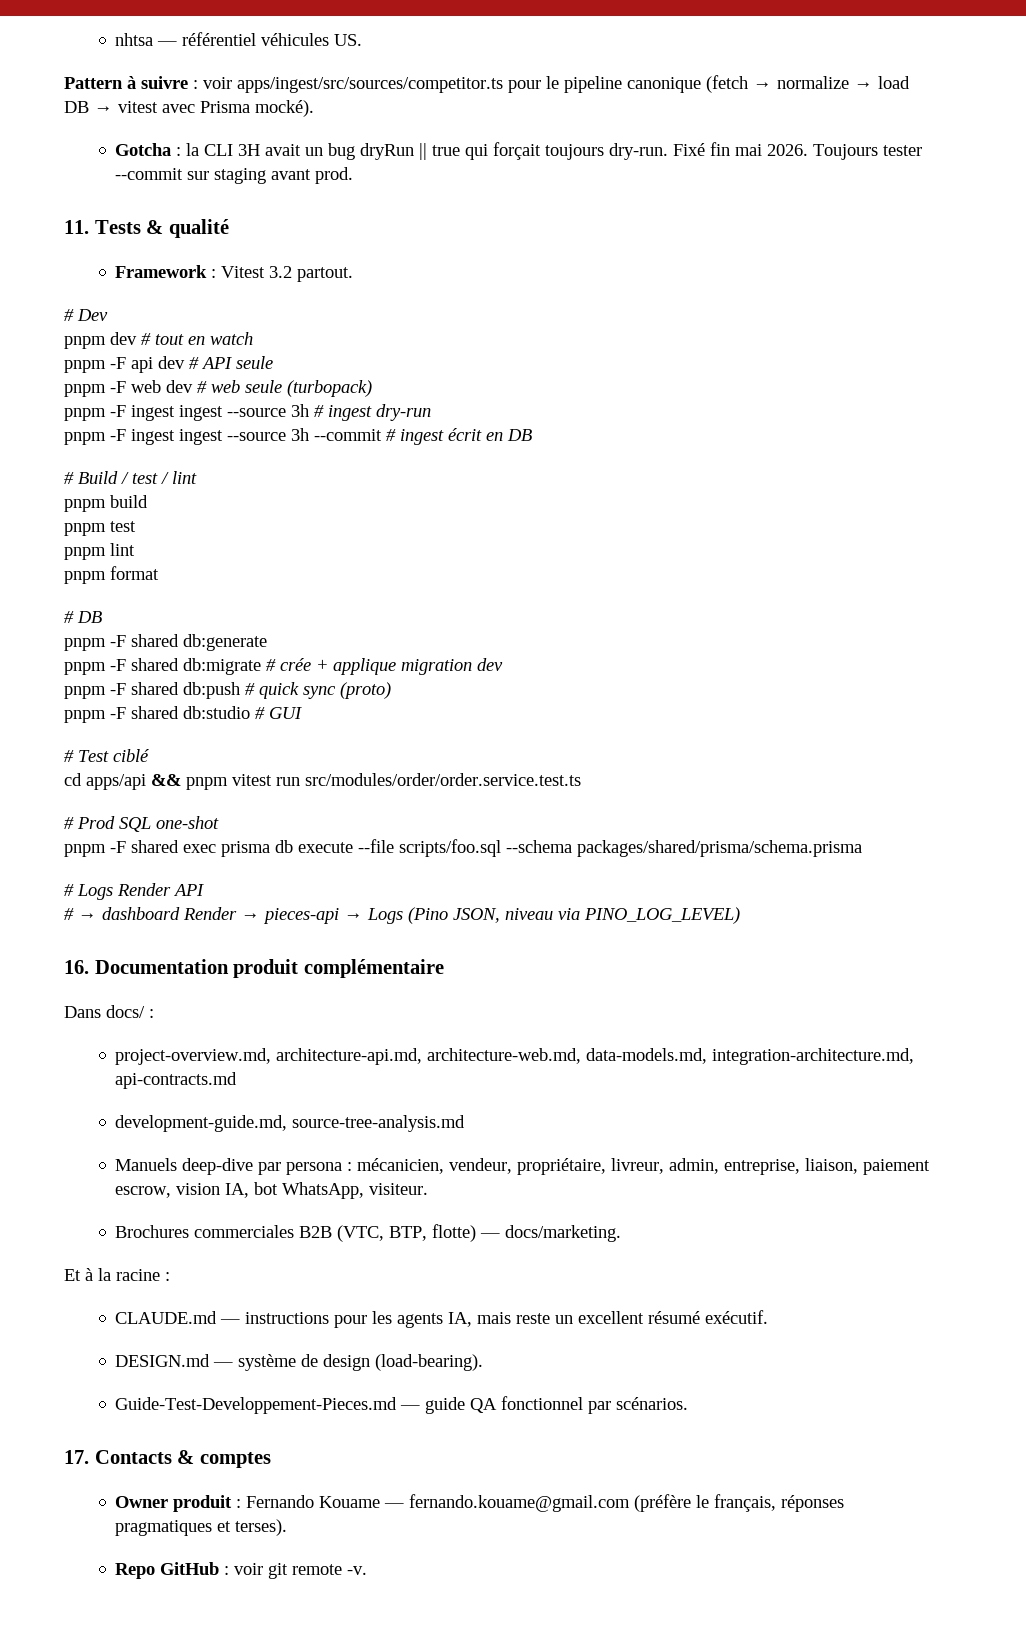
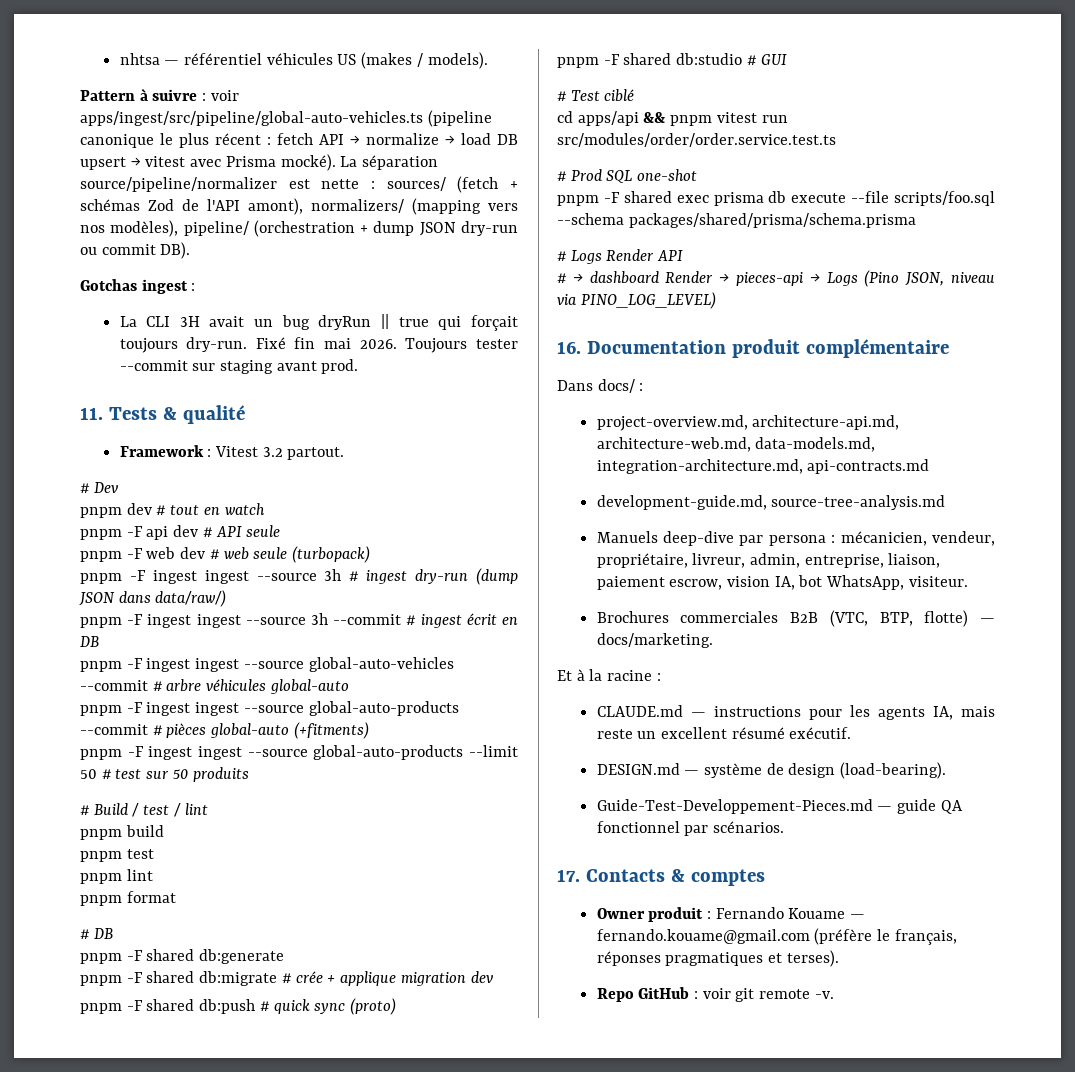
- nhtsa — référentiel véhicules US.
+ nhtsa — référentiel véhicules US (makes / models).
- Pattern à suivre : voir apps/ingest/src/sources/competitor.ts pour le pipeline canonique (fetch → normalize → load DB → vitest avec Prisma mocké).
- Gotcha : la CLI 3H avait un bug dryRun || true qui forçait toujours dry-run.
+ Pattern à suivre : voir apps/ingest/src/pipeline/global-auto-vehicles.ts (pipeline canonique le plus récent : fetch API → normalize → load DB upsert → vitest avec Prisma mocké). La séparation source/pipeline/normalizer est nette : sources/ (fetch + schémas Zod de l'API amont), normalizers/ (mapping vers nos modèles), pipeline/ (orchestration + dump JSON dry-run ou commit DB).
+ Gotchas ingest :
+ La CLI 3H avait un bug dryRun || true qui forçait toujours dry-run.
- pnpm -F ingest ingest --source 3h # ingest dry-run
+ pnpm -F ingest ingest --source 3h # ingest dry-run (dump JSON dans data/raw/)
+ pnpm -F ingest ingest --source global-auto-vehicles --commit # arbre véhicules global-auto
+ pnpm -F ingest ingest --source global-auto-products --commit # pièces global-auto (+fitments)
+ pnpm -F ingest ingest --source global-auto-products --limit 50 # test sur 50 produits

